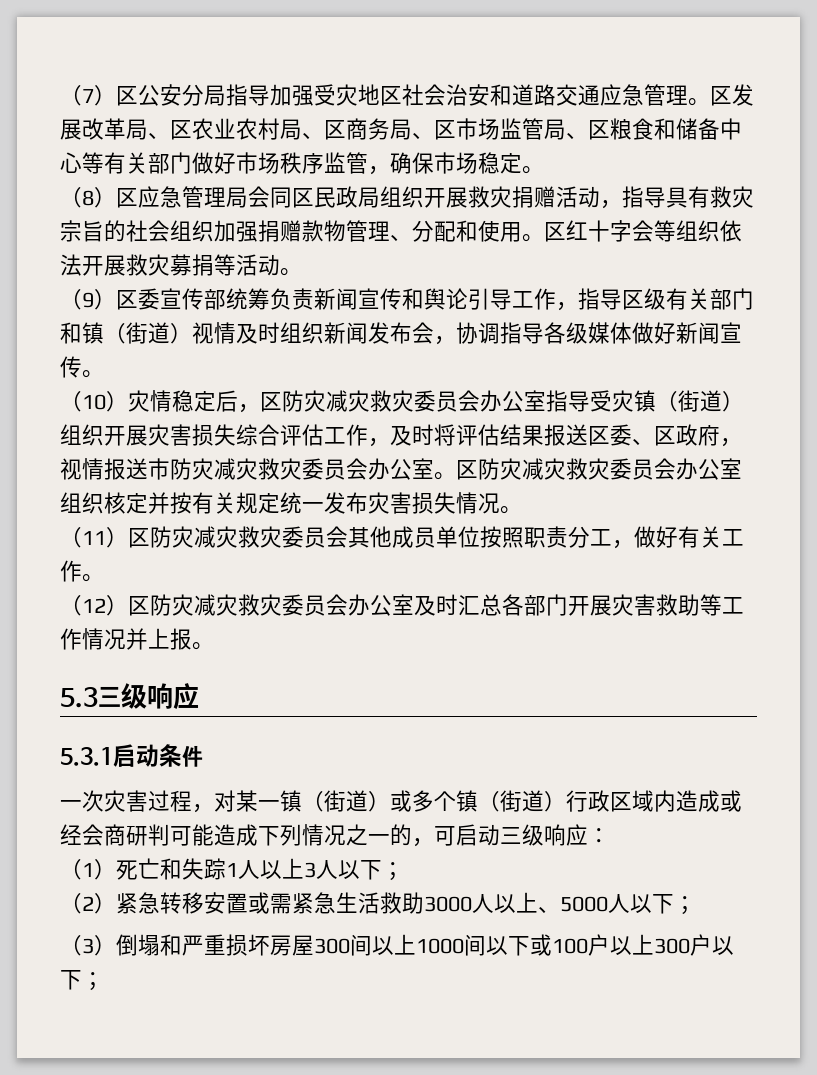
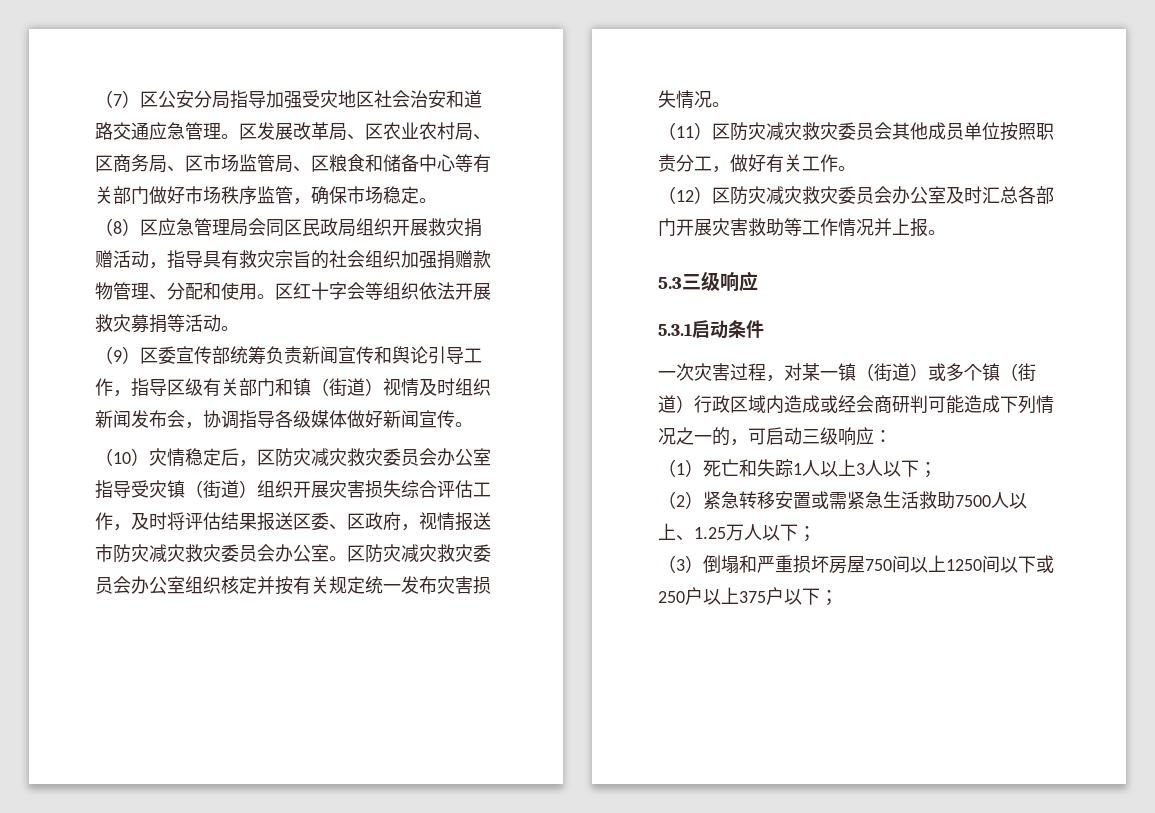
- （2）紧急转移安置或需紧急生活救助3000人以上、5000人以下；
+ （2）紧急转移安置或需紧急生活救助7500人以上、1.25万人以下；
- （3）倒塌和严重损坏房屋300间以上1000间以下或100户以上300户以下；
+ （3）倒塌和严重损坏房屋750间以上1250间以下或250户以上375户以下；

